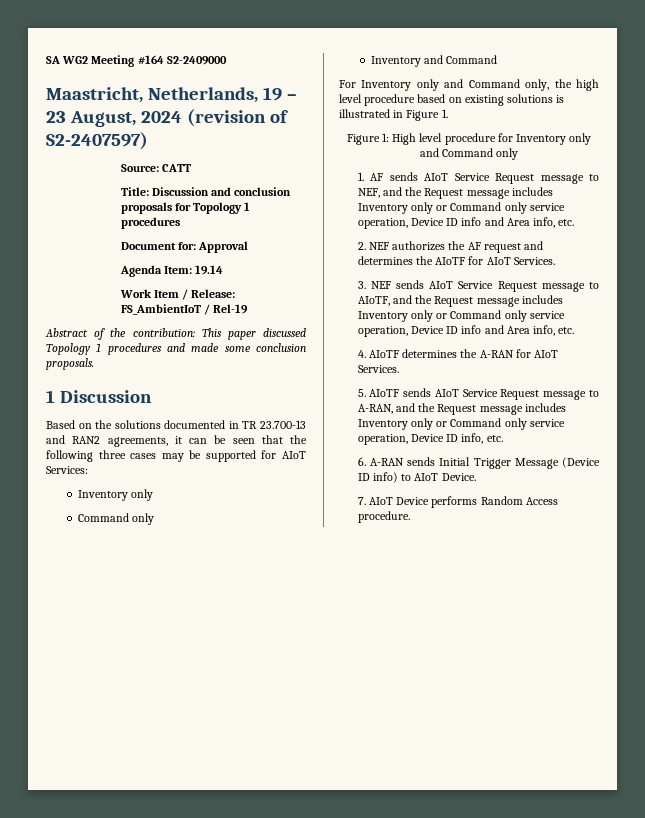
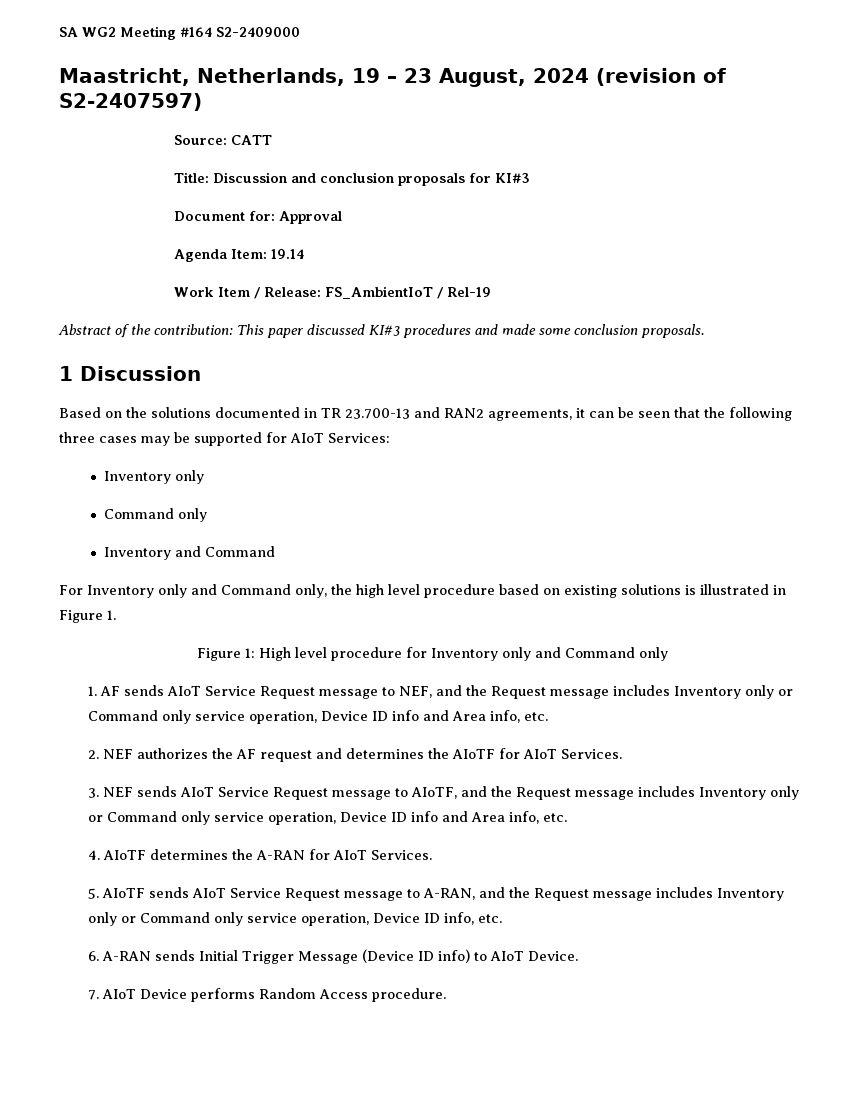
- Title: Discussion and conclusion proposals for Topology 1 procedures
+ Title: Discussion and conclusion proposals for KI#3
- Abstract of the contribution: This paper discussed Topology 1 procedures and made some conclusion proposals.
+ Abstract of the contribution: This paper discussed KI#3 procedures and made some conclusion proposals.

